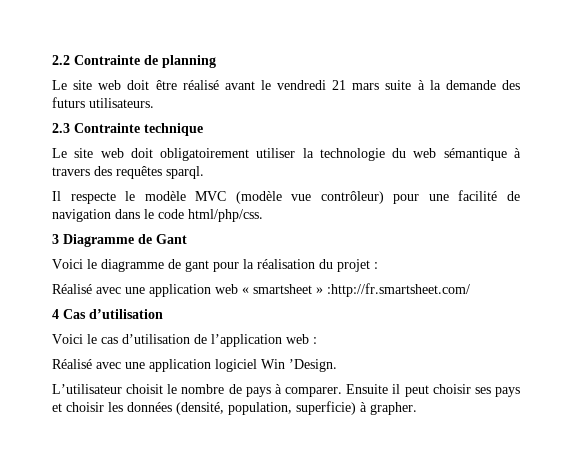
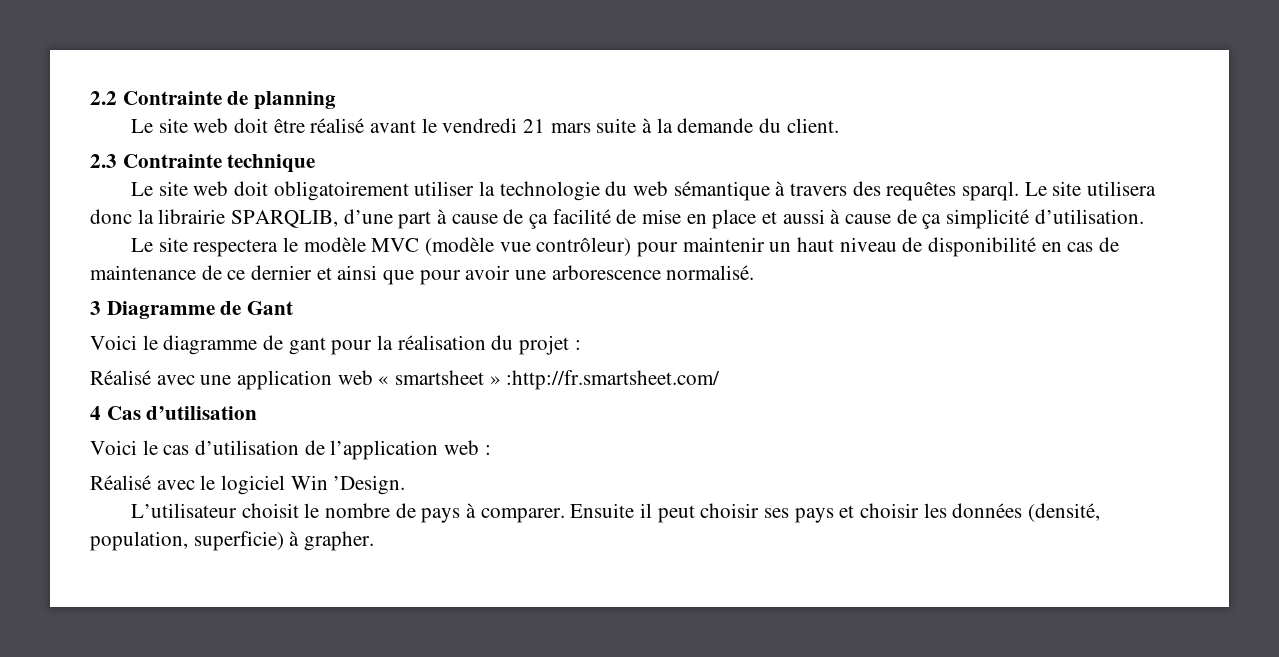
- Le site web doit être réalisé avant le vendredi 21 mars suite à la demande des futurs utilisateurs.
+ Le site web doit être réalisé avant le vendredi 21 mars suite à la demande du client.
- Le site web doit obligatoirement utiliser la technologie du web sémantique à travers des requêtes sparql.
- Il respecte le modèle MVC (modèle vue contrôleur) pour une facilité de navigation dans le code html/php/css.
+ Le site web doit obligatoirement utiliser la technologie du web sémantique à travers des requêtes sparql. Le site utilisera donc la librairie SPARQLIB, d’une part à cause de ça facilité de mise en place et aussi à cause de ça simplicité d’utilisation.
+ Le site respectera le modèle MVC (modèle vue contrôleur) pour maintenir un haut niveau de disponibilité en cas de maintenance de ce dernier et ainsi que pour avoir une arborescence normalisé.
- Réalisé avec une application logiciel Win ’Design.
+ Réalisé avec le logiciel Win ’Design.

